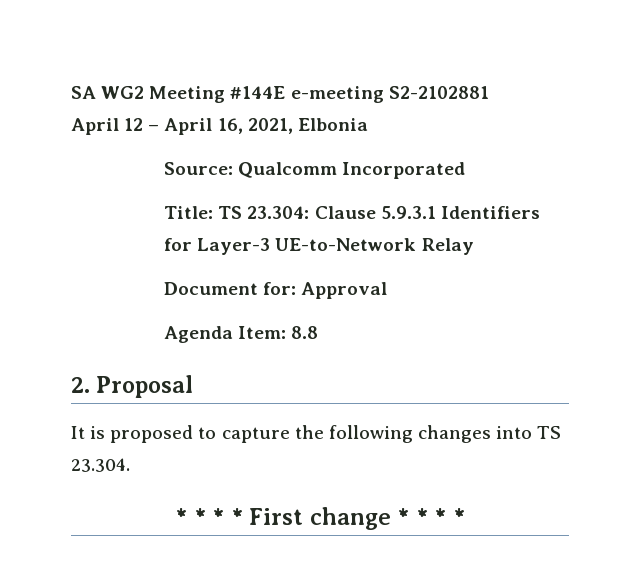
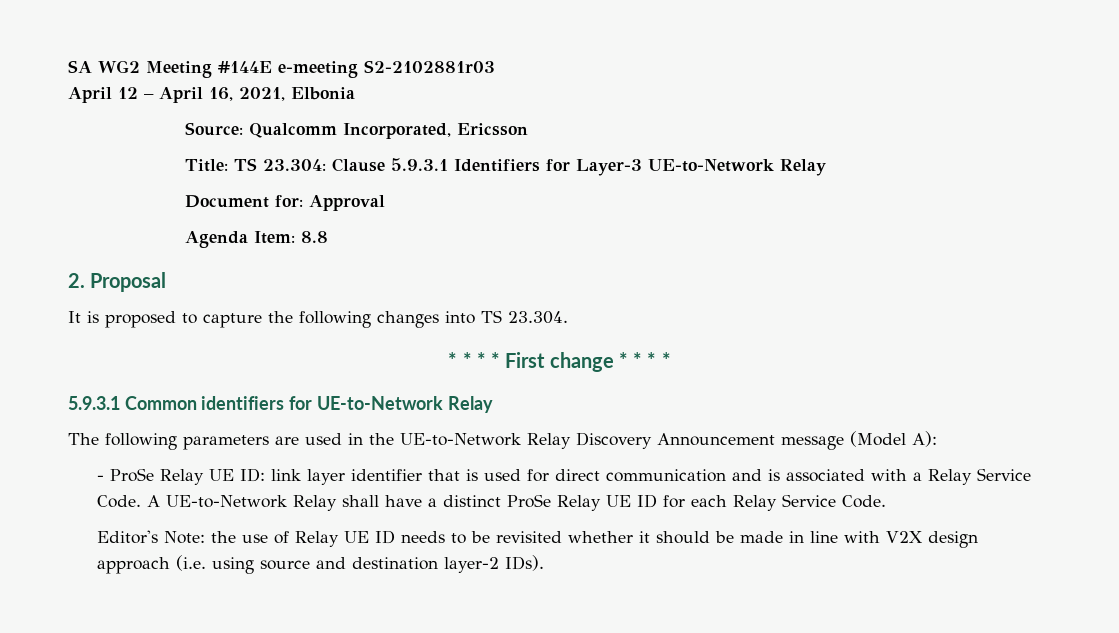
- SA WG2 Meeting #144E e-meeting S2-2102881
+ SA WG2 Meeting #144E e-meeting S2-2102881r03
- Source: Qualcomm Incorporated
+ Source: Qualcomm Incorporated, Ericsson
+ 5.9.3.1 Common identifiers for UE-to-Network Relay
+ The following parameters are used in the UE-to-Network Relay Discovery Announcement message (Model A):
+ - ProSe Relay UE ID: link layer identifier that is used for direct communication and is associated with a Relay Service Code. A UE-to-Network Relay shall have a distinct ProSe Relay UE ID for each Relay Service Code.
+ Editor's Note: the use of Relay UE ID needs to be revisited whether it should be made in line with V2X design approach (i.e. using source and destination layer-2 IDs).

